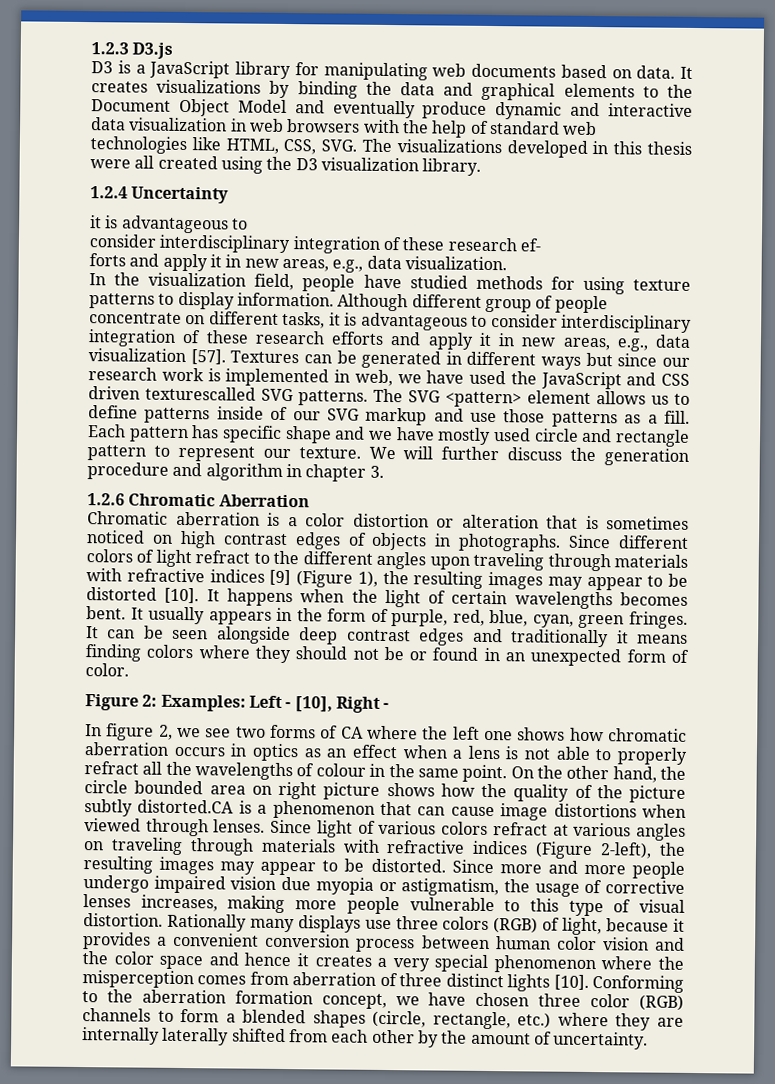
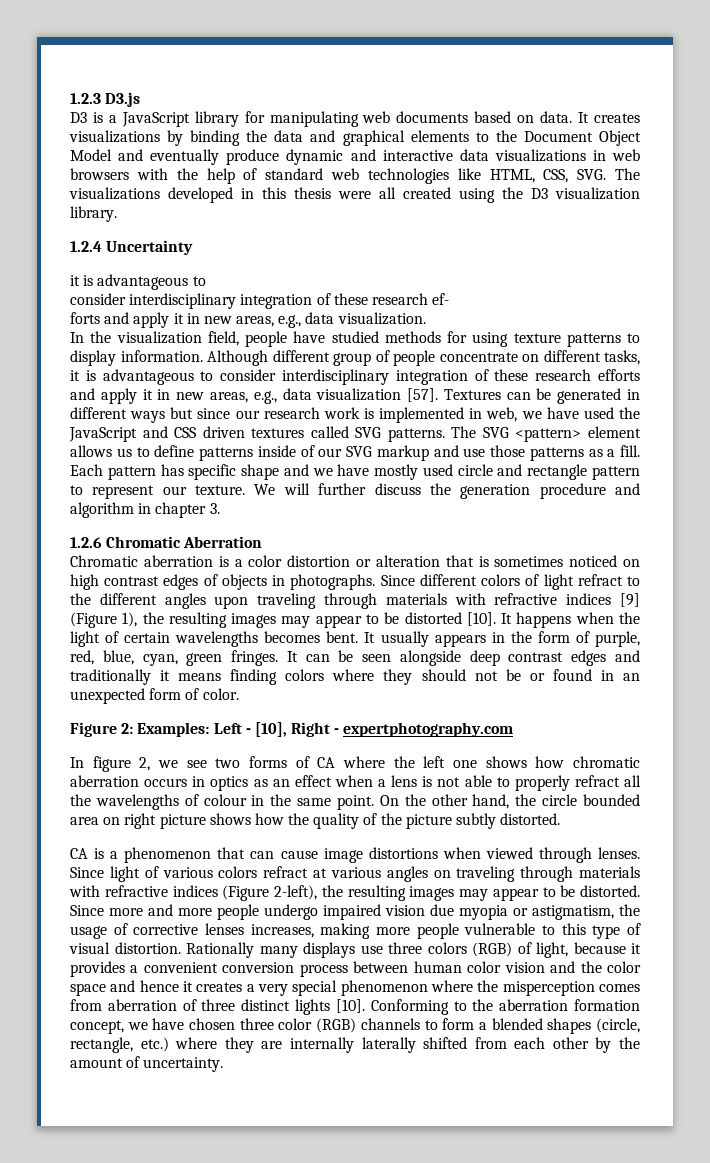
- It creates visualizations by binding the data and graphical elements to the Document Object Model and eventually produce dynamic and interactive data visualization in web browsers with the help of standard web technologies like HTML, CSS, SVG. The visualizations developed in this thesis were all created using the D3 visualization library.
+ It creates visualizations by binding the data and graphical elements to the Document Object Model and eventually produce dynamic and interactive data visualizations in web browsers with the help of standard web technologies like HTML, CSS, SVG. The visualizations developed in this thesis were all created using the D3 visualization library.
- Textures can be generated in different ways but since our research work is implemented in web, we have used the JavaScript and CSS driven texturescalled SVG patterns.
+ Textures can be generated in different ways but since our research work is implemented in web, we have used the JavaScript and CSS driven textures called SVG patterns.
- Figure 2: Examples: Left - [10], Right -
+ Figure 2: Examples: Left - [10], Right - expertphotography.com
- On the other hand, the circle bounded area on right picture shows how the quality of the picture subtly distorted.CA is a phenomenon that can cause image distortions when viewed through lenses.
+ On the other hand, the circle bounded area on right picture shows how the quality of the picture subtly distorted.
+ CA is a phenomenon that can cause image distortions when viewed through lenses.

